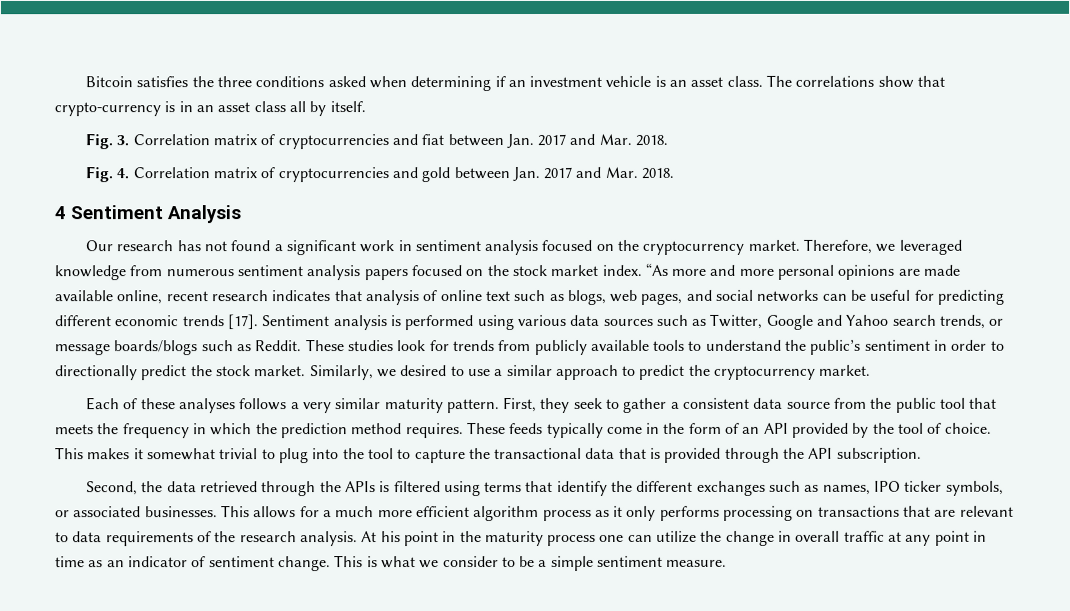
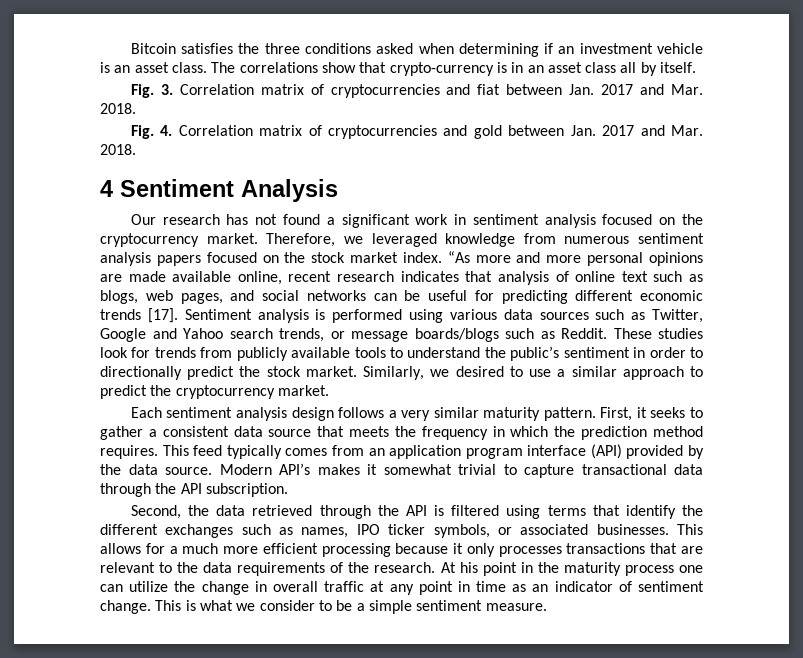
- Each of these analyses follows a very similar maturity pattern.
+ Each sentiment analysis design follows a very similar maturity pattern.
- First, they seek to gather a consistent data source from the public tool that meets the frequency in which the prediction method requires.
+ First, it seeks to gather a consistent data source that meets the frequency in which the prediction method requires.
- These feeds typically come in the form of an API provided by the tool of choice. This makes it somewhat trivial to plug into the tool to capture the transactional data that is provided through the API subscription.
+ This feed typically comes from an application program interface (API) provided by the data source. Modern API’s makes it somewhat trivial to capture transactional data through the API subscription.
- Second, the data retrieved through the APIs is filtered using terms that identify the different exchanges such as names, IPO ticker symbols, or associated businesses.
+ Second, the data retrieved through the API is filtered using terms that identify the different exchanges such as names, IPO ticker symbols, or associated businesses.
- This allows for a much more efficient algorithm process as it only performs processing on transactions that are relevant to data requirements of the research analysis.
+ This allows for a much more efficient processing because it only processes transactions that are relevant to the data requirements of the research.

